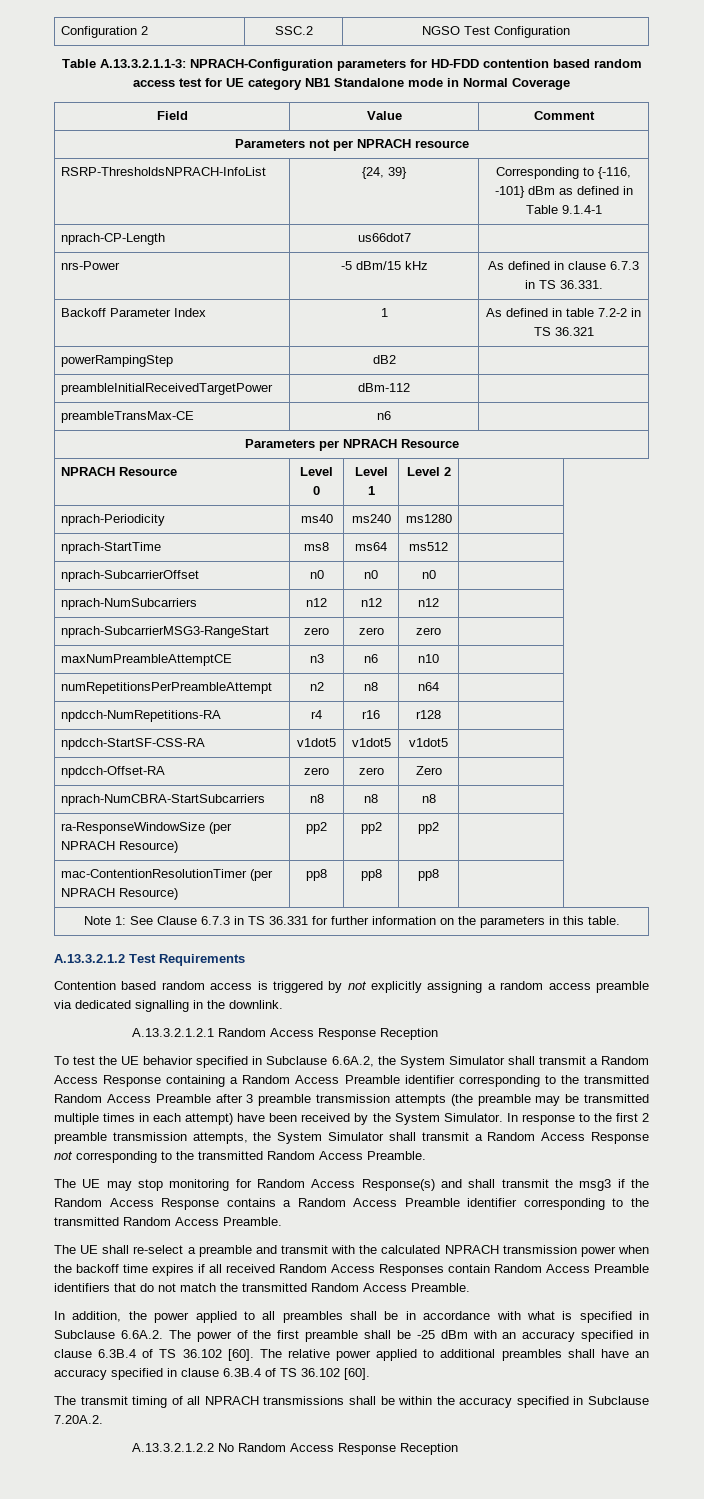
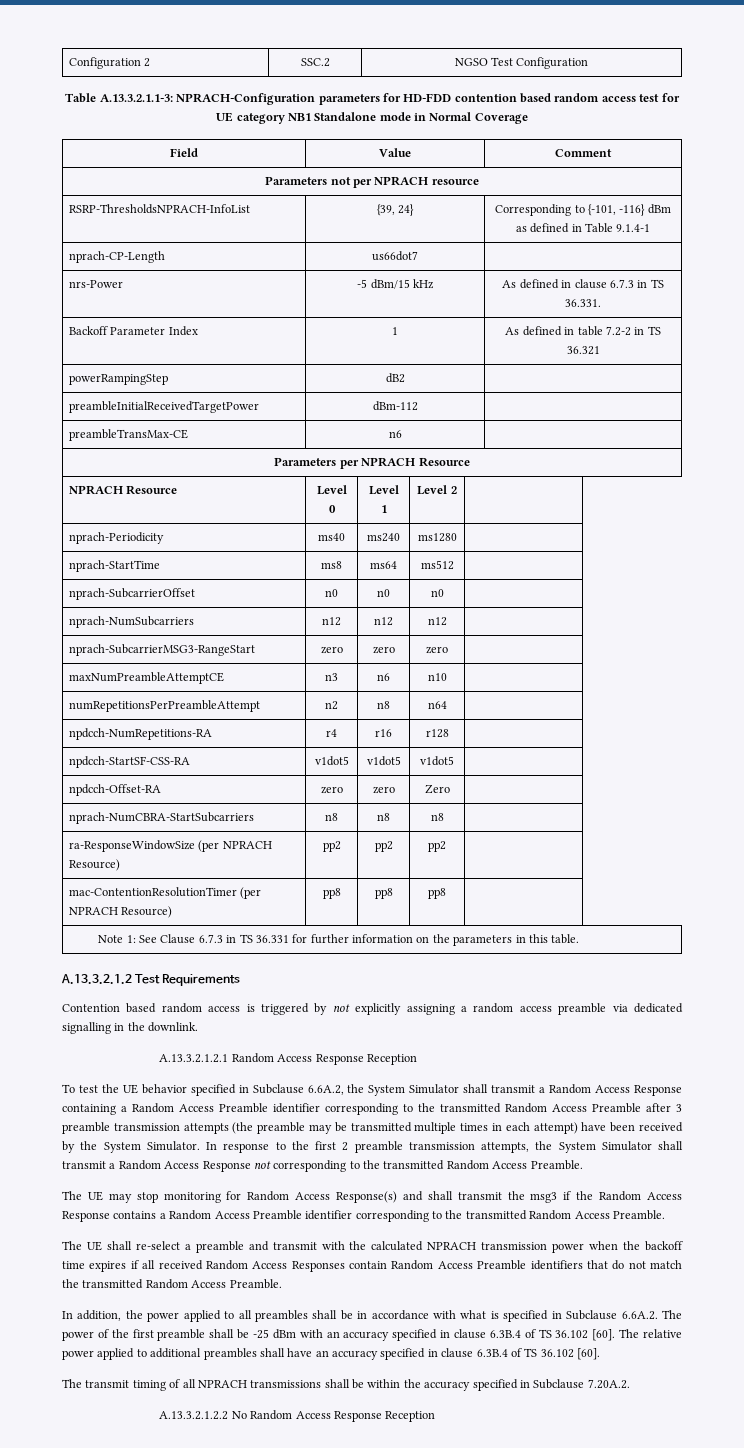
- RSRP-ThresholdsNPRACH-InfoList | {24, 39} | Corresponding to {-116, -101} dBm as defined in Table 9.1.4-1
+ RSRP-ThresholdsNPRACH-InfoList | {39, 24} | Corresponding to {-101, -116} dBm as defined in Table 9.1.4-1

